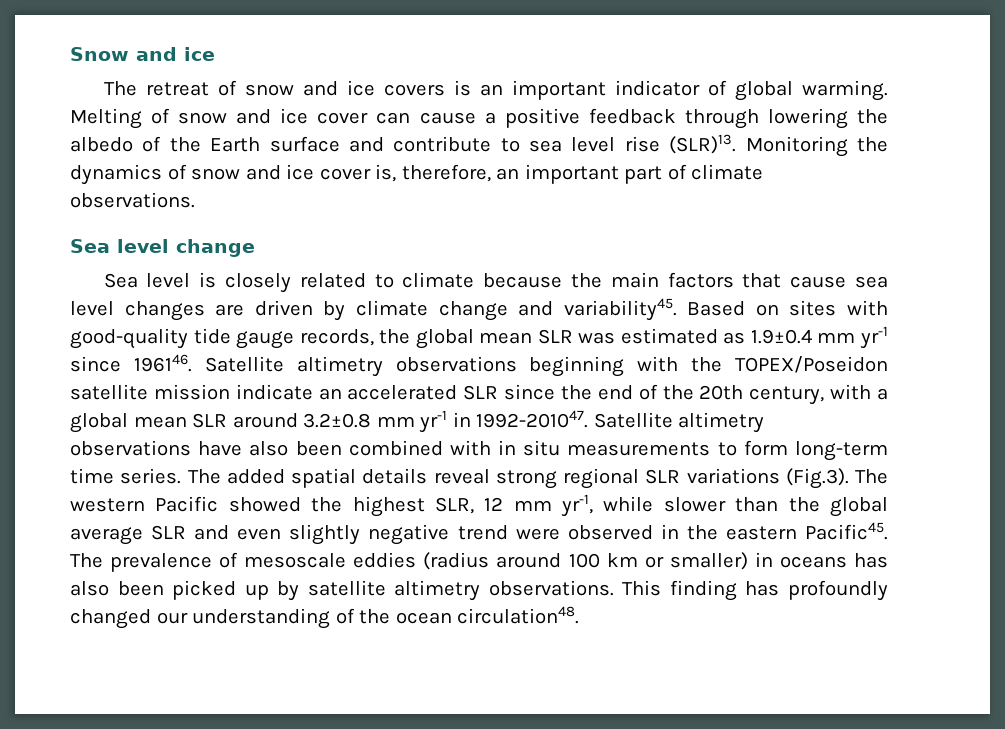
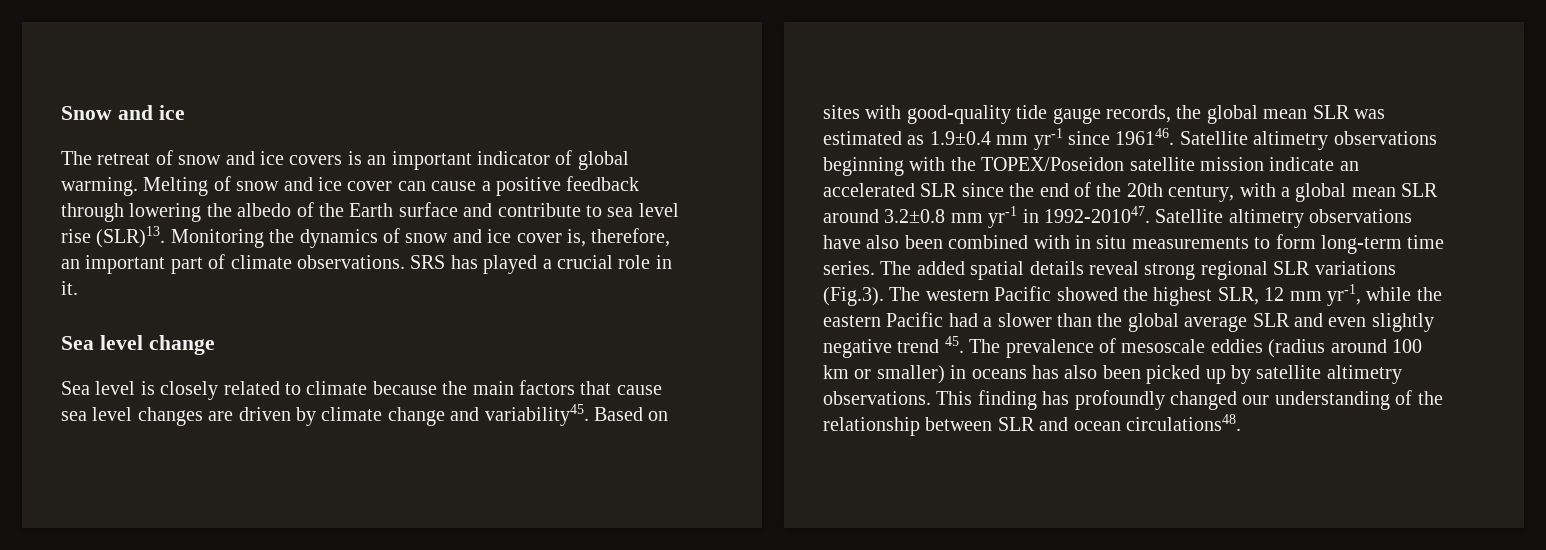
+ SRS has played a crucial role in it.
- The added spatial details reveal strong regional SLR variations (Fig.3). The western Pacific showed the highest SLR, 12 mm yr-1, while slower than the global average SLR and even slightly negative trend were observed in the eastern Pacific45. The prevalence of mesoscale eddies (radius around 100 km or smaller) in oceans has also been picked up by satellite altimetry observations.
+ The added spatial details reveal strong regional SLR variations (Fig.3). The western Pacific showed the highest SLR, 12 mm yr-1, while the eastern Pacific had a slower than the global average SLR and even slightly negative trend 45. The prevalence of mesoscale eddies (radius around 100 km or smaller) in oceans has also been picked up by satellite altimetry observations.
- This finding has profoundly changed our understanding of the ocean circulation48.
+ This finding has profoundly changed our understanding of the relationship between SLR and ocean circulations48.

